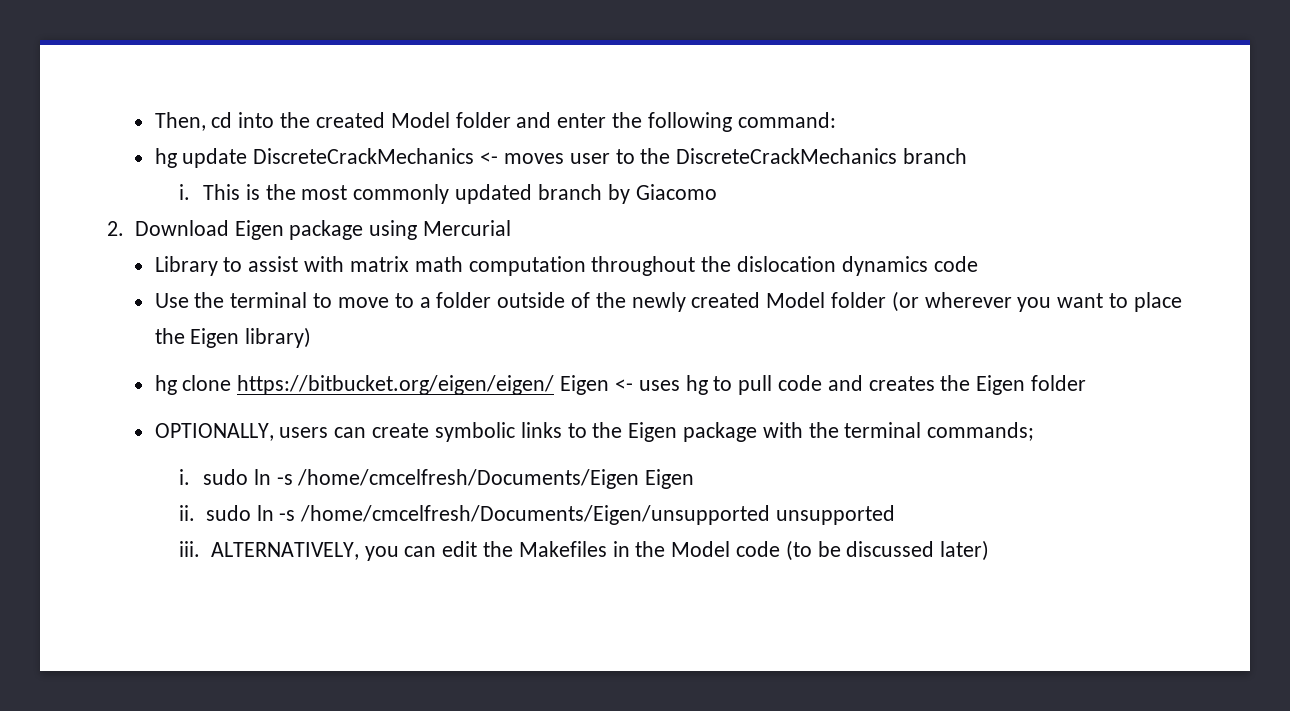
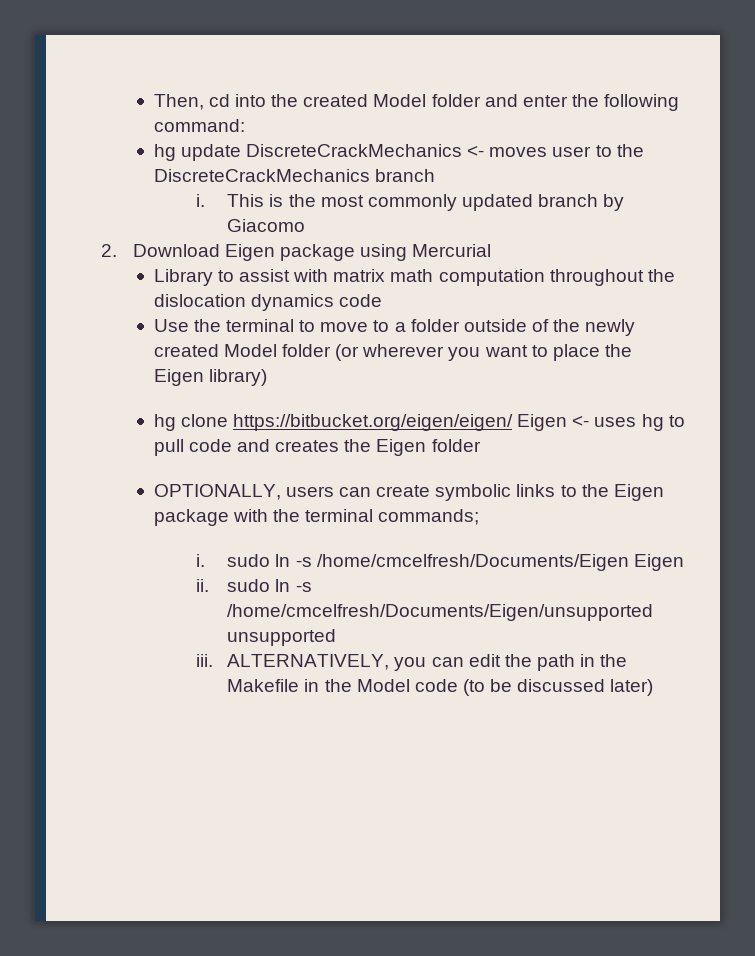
- ALTERNATIVELY, you can edit the Makefiles in the Model code (to be discussed later)
+ ALTERNATIVELY, you can edit the path in the Makefile in the Model code (to be discussed later)

